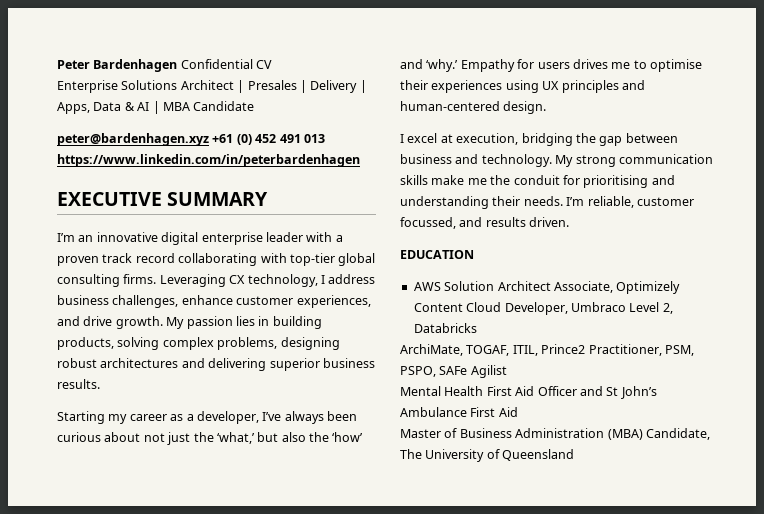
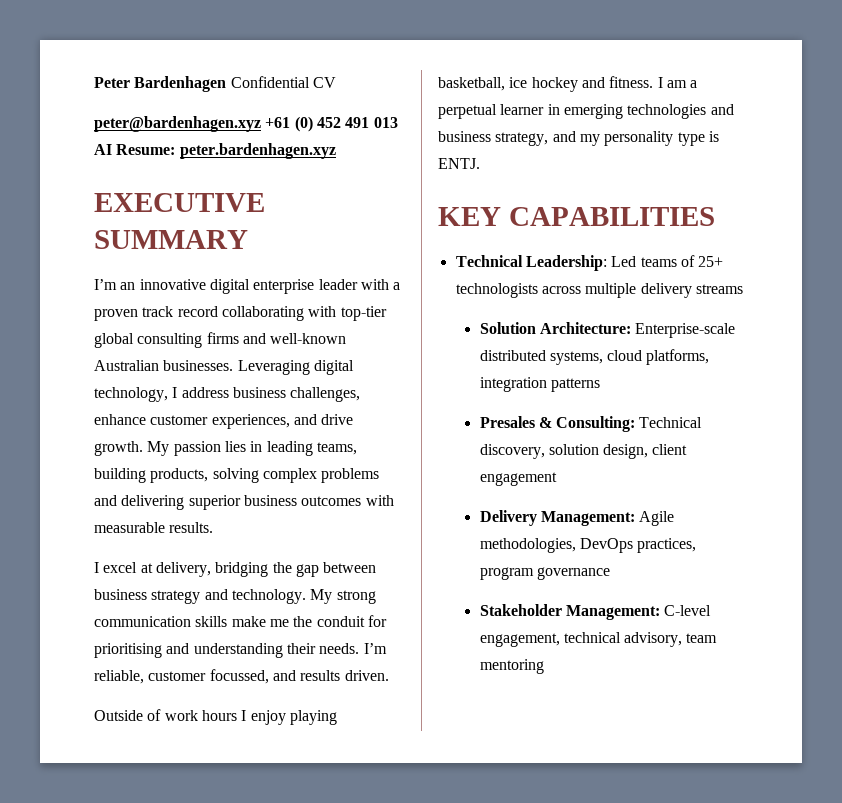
- Enterprise Solutions Architect | Presales | Delivery | Apps, Data & AI | MBA Candidate
- peter@bardenhagen.xyz +61 (0) 452 491 013 https://www.linkedin.com/in/peterbardenhagen
+ peter@bardenhagen.xyz +61 (0) 452 491 013 AI Resume: peter.bardenhagen.xyz
- I’m an innovative digital enterprise leader with a proven track record collaborating with top-tier global consulting firms. Leveraging CX technology, I address business challenges, enhance customer experiences, and drive growth.
+ I’m an innovative digital enterprise leader with a proven track record collaborating with top-tier global consulting firms and well-known Australian businesses. Leveraging digital technology, I address business challenges, enhance customer experiences, and drive growth.
- My passion lies in building products, solving complex problems, designing robust architectures and delivering superior business results.
- Starting my career as a developer, I’ve always been curious about not just the ‘what,’ but also the ‘how’ and ‘why.’ Empathy for users drives me to optimise their experiences using UX principles and human-centered design.
+ My passion lies in leading teams, building products, solving complex problems and delivering superior business outcomes with measurable results.
- I excel at execution, bridging the gap between business and technology.
+ I excel at delivery, bridging the gap between business strategy and technology.
- EDUCATION
- AWS Solution Architect Associate, Optimizely Content Cloud Developer, Umbraco Level 2, Databricks
- ArchiMate, TOGAF, ITIL, Prince2 Practitioner, PSM, PSPO, SAFe Agilist
- Mental Health First Aid Officer and St John’s Ambulance First Aid
- Master of Business Administration (MBA) Candidate, The University of Queensland
+ Outside of work hours I enjoy playing basketball, ice hockey and fitness. I am a perpetual learner in emerging technologies and business strategy, and my personality type is ENTJ.
+ KEY CAPABILITIES
+ Technical Leadership: Led teams of 25+ technologists across multiple delivery streams
+ Solution Architecture: Enterprise-scale distributed systems, cloud platforms, integration patterns
+ Presales & Consulting: Technical discovery, solution design, client engagement
+ Delivery Management: Agile methodologies, DevOps practices, program governance
+ Stakeholder Management: C-level engagement, technical advisory, team mentoring

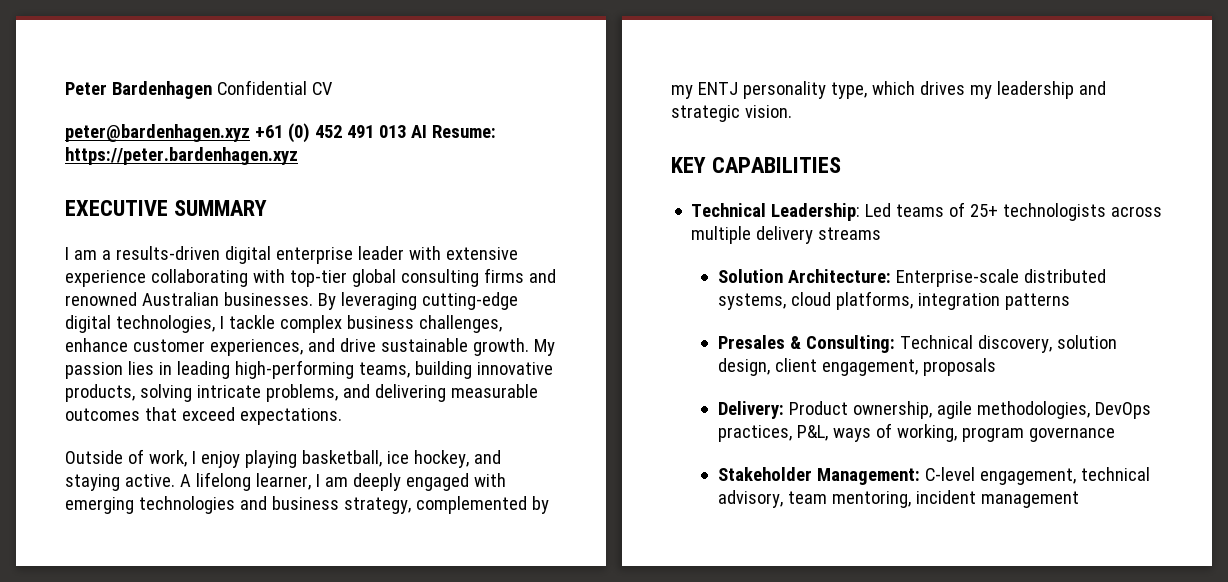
- peter@bardenhagen.xyz +61 (0) 452 491 013 AI Resume: peter.bardenhagen.xyz
+ peter@bardenhagen.xyz +61 (0) 452 491 013 AI Resume: https://peter.bardenhagen.xyz
- I’m an innovative digital enterprise leader with a proven track record collaborating with top-tier global consulting firms and well-known Australian businesses.
+ I am a results-driven digital enterprise leader with extensive experience collaborating with top-tier global consulting firms and renowned Australian businesses.
- Leveraging digital technology, I address business challenges, enhance customer experiences, and drive growth.
+ By leveraging cutting-edge digital technologies, I tackle complex business challenges, enhance customer experiences, and drive sustainable growth.
- My passion lies in leading teams, building products, solving complex problems and delivering superior business outcomes with measurable results.
- I excel at delivery, bridging the gap between business strategy and technology. My strong communication skills make me the conduit for prioritising and understanding their needs. I’m reliable, customer focussed, and results driven.
+ My passion lies in leading high-performing teams, building innovative products, solving intricate problems, and delivering measurable outcomes that exceed expectations.
- Outside of work hours I enjoy playing basketball, ice hockey and fitness. I am a perpetual learner in emerging technologies and business strategy, and my personality type is ENTJ.
+ Outside of work, I enjoy playing basketball, ice hockey, and staying active. A lifelong learner, I am deeply engaged with emerging technologies and business strategy, complemented by my ENTJ personality type, which drives my leadership and strategic vision.
- Presales & Consulting: Technical discovery, solution design, client engagement
- Delivery Management: Agile methodologies, DevOps practices, program governance
+ Presales & Consulting: Technical discovery, solution design, client engagement, proposals
+ Delivery: Product ownership, agile methodologies, DevOps practices, P&L, ways of working, program governance
- Stakeholder Management: C-level engagement, technical advisory, team mentoring
+ Stakeholder Management: C-level engagement, technical advisory, team mentoring, incident management

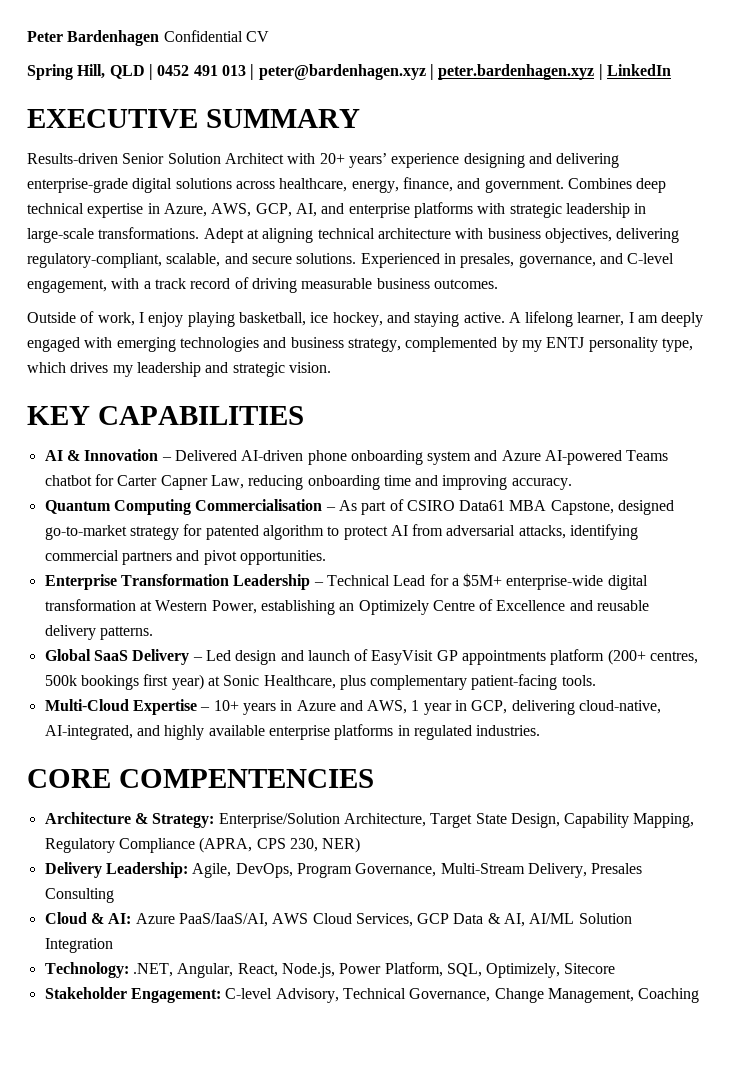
- peter@bardenhagen.xyz +61 (0) 452 491 013 AI Resume: https://peter.bardenhagen.xyz
+ Spring Hill, QLD | 0452 491 013 | peter@bardenhagen.xyz | peter.bardenhagen.xyz | LinkedIn
  EXECUTIVE SUMMARY
- I am a results-driven digital enterprise leader with extensive experience collaborating with top-tier global consulting firms and renowned Australian businesses. By leveraging cutting-edge digital technologies, I tackle complex business challenges, enhance customer experiences, and drive sustainable growth. My passion lies in leading high-performing teams, building innovative products, solving intricate problems, and delivering measurable outcomes that exceed expectations.
+ Results-driven Senior Solution Architect with 20+ years’ experience designing and delivering enterprise-grade digital solutions across healthcare, energy, finance, and government. Combines deep technical expertise in Azure, AWS, GCP, AI, and enterprise platforms with strategic leadership in large-scale transformations. Adept at aligning technical architecture with business objectives, delivering regulatory-compliant, scalable, and secure solutions. Experienced in presales, governance, and C-level engagement, with a track record of driving measurable business outcomes.
- Technical Leadership: Led teams of 25+ technologists across multiple delivery streams
- Solution Architecture: Enterprise-scale distributed systems, cloud platforms, integration patterns
- Presales & Consulting: Technical discovery, solution design, client engagement, proposals
- Delivery: Product ownership, agile methodologies, DevOps practices, P&L, ways of working, program governance
- Stakeholder Management: C-level engagement, technical advisory, team mentoring, incident management
+ AI & Innovation – Delivered AI-driven phone onboarding system and Azure AI-powered Teams chatbot for Carter Capner Law, reducing onboarding time and improving accuracy.
+ Quantum Computing Commercialisation – As part of CSIRO Data61 MBA Capstone, designed go-to-market strategy for patented algorithm to protect AI from adversarial attacks, identifying commercial partners and pivot opportunities.
+ Enterprise Transformation Leadership – Technical Lead for a $5M+ enterprise-wide digital transformation at Western Power, establishing an Optimizely Centre of Excellence and reusable delivery patterns.
+ Global SaaS Delivery – Led design and launch of EasyVisit GP appointments platform (200+ centres, 500k bookings first year) at Sonic Healthcare, plus complementary patient-facing tools.
+ Multi-Cloud Expertise – 10+ years in Azure and AWS, 1 year in GCP, delivering cloud-native, AI-integrated, and highly available enterprise platforms in regulated industries.
+ CORE COMPENTENCIES
+ Architecture & Strategy: Enterprise/Solution Architecture, Target State Design, Capability Mapping, Regulatory Compliance (APRA, CPS 230, NER)
+ Delivery Leadership: Agile, DevOps, Program Governance, Multi-Stream Delivery, Presales Consulting
+ Cloud & AI: Azure PaaS/IaaS/AI, AWS Cloud Services, GCP Data & AI, AI/ML Solution Integration
+ Technology: .NET, Angular, React, Node.js, Power Platform, SQL, Optimizely, Sitecore
+ Stakeholder Engagement: C-level Advisory, Technical Governance, Change Management, Coaching

